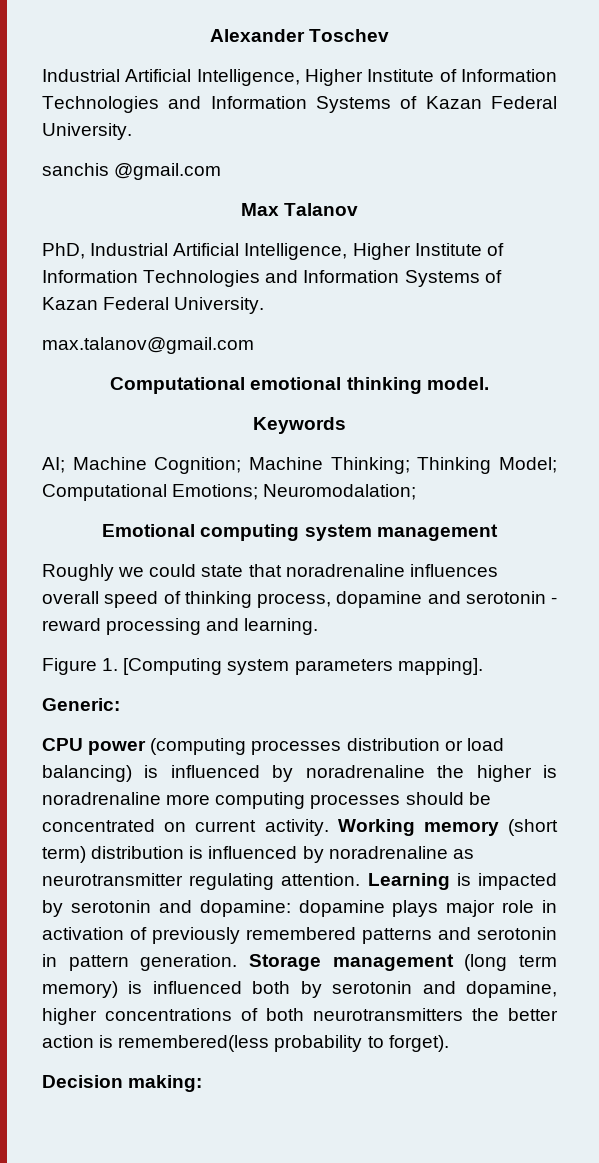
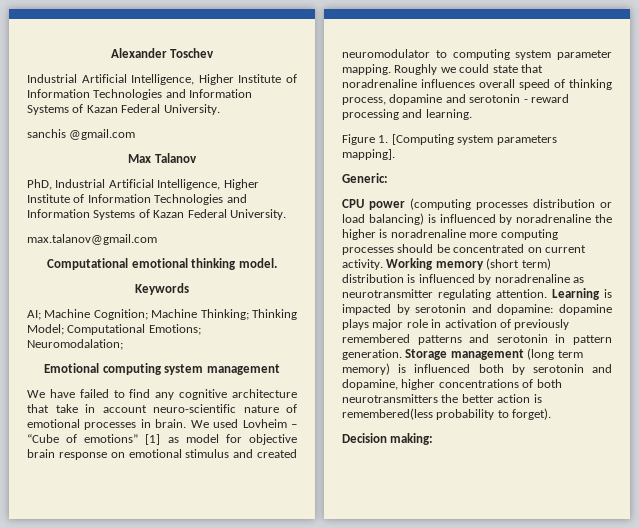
+ We have failed to find any cognitive architecture that take in account neuro-scientific nature of emotional processes in brain. We used Lovheim – “Cube of emotions” [1] as model for objective brain response on emotional stimulus and created neuromodulator to computing system parameter mapping.

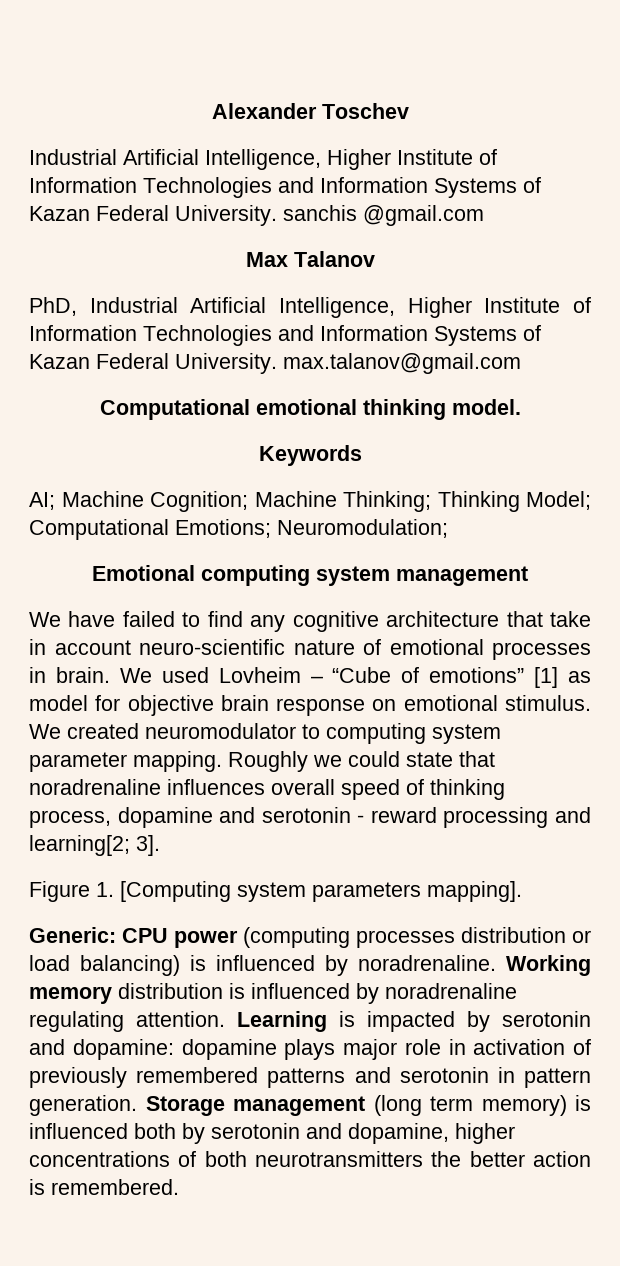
  Alexander Toschev
- Industrial Artificial Intelligence, Higher Institute of Information Technologies and Information Systems of Kazan Federal University.
- sanchis @gmail.com
+ Industrial Artificial Intelligence, Higher Institute of Information Technologies and Information Systems of Kazan Federal University. sanchis @gmail.com
- PhD, Industrial Artificial Intelligence, Higher Institute of Information Technologies and Information Systems of Kazan Federal University.
- max.talanov@gmail.com
+ PhD, Industrial Artificial Intelligence, Higher Institute of Information Technologies and Information Systems of Kazan Federal University. max.talanov@gmail.com
- AI; Machine Cognition; Machine Thinking; Thinking Model; Computational Emotions; Neuromodalation;
+ AI; Machine Cognition; Machine Thinking; Thinking Model; Computational Emotions; Neuromodulation;
- We used Lovheim – “Cube of emotions” [1] as model for objective brain response on emotional stimulus and created neuromodulator to computing system parameter mapping.
+ We used Lovheim – “Cube of emotions” [1] as model for objective brain response on emotional stimulus. We created neuromodulator to computing system parameter mapping.
- Roughly we could state that noradrenaline influences overall speed of thinking process, dopamine and serotonin - reward processing and learning.
+ Roughly we could state that noradrenaline influences overall speed of thinking process, dopamine and serotonin - reward processing and learning[2; 3].
- Generic:
- CPU power (computing processes distribution or load balancing) is influenced by noradrenaline the higher is noradrenaline more computing processes should be concentrated on current activity. Working memory (short term) distribution is influenced by noradrenaline as neurotransmitter regulating attention.
+ Generic: CPU power (computing processes distribution or load balancing) is influenced by noradrenaline. Working memory distribution is influenced by noradrenaline regulating attention.
- Storage management (long term memory) is influenced both by serotonin and dopamine, higher concentrations of both neurotransmitters the better action is remembered(less probability to forget).
- Decision making:
+ Storage management (long term memory) is influenced both by serotonin and dopamine, higher concentrations of both neurotransmitters the better action is remembered.

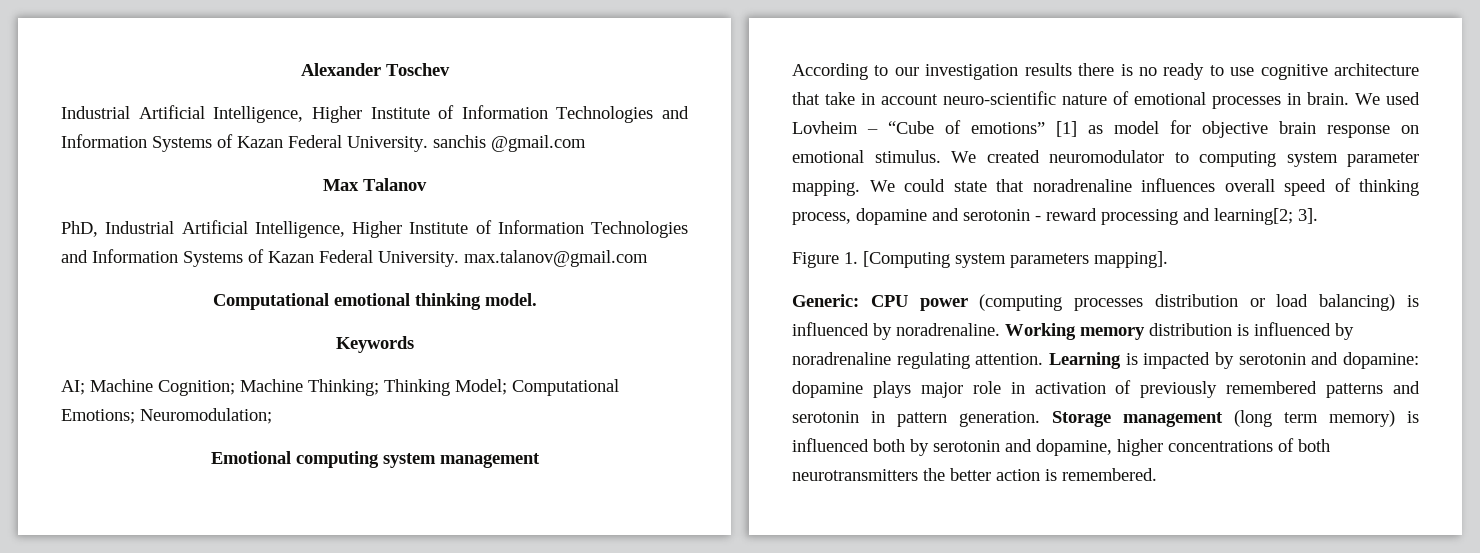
- We have failed to find any cognitive architecture that take in account neuro-scientific nature of emotional processes in brain.
+ According to our investigation results there is no ready to use cognitive architecture that take in account neuro-scientific nature of emotional processes in brain.
- Roughly we could state that noradrenaline influences overall speed of thinking process, dopamine and serotonin - reward processing and learning[2; 3].
+ We could state that noradrenaline influences overall speed of thinking process, dopamine and serotonin - reward processing and learning[2; 3].

